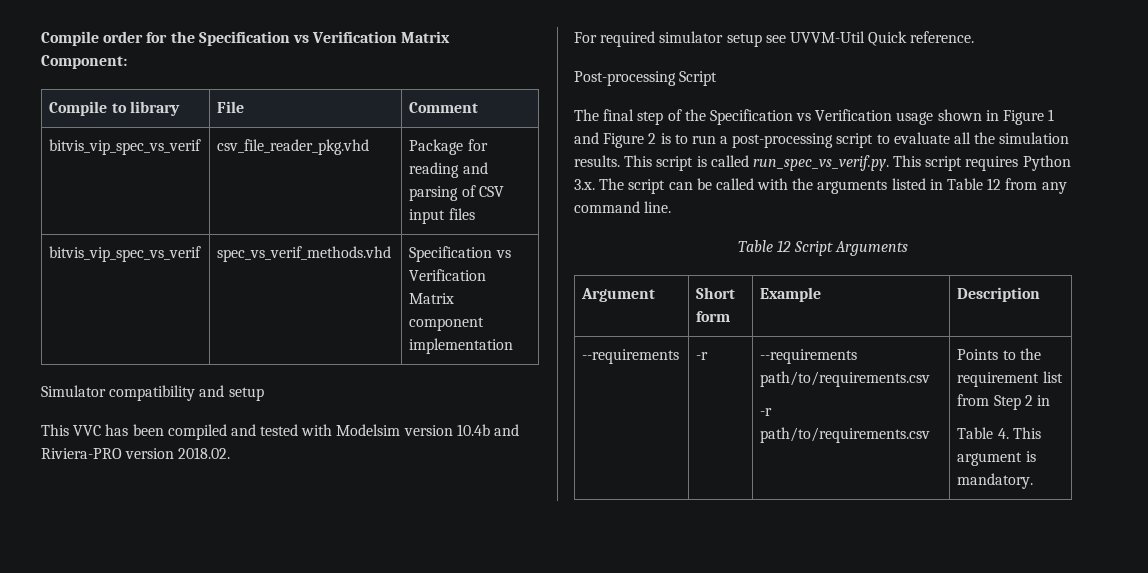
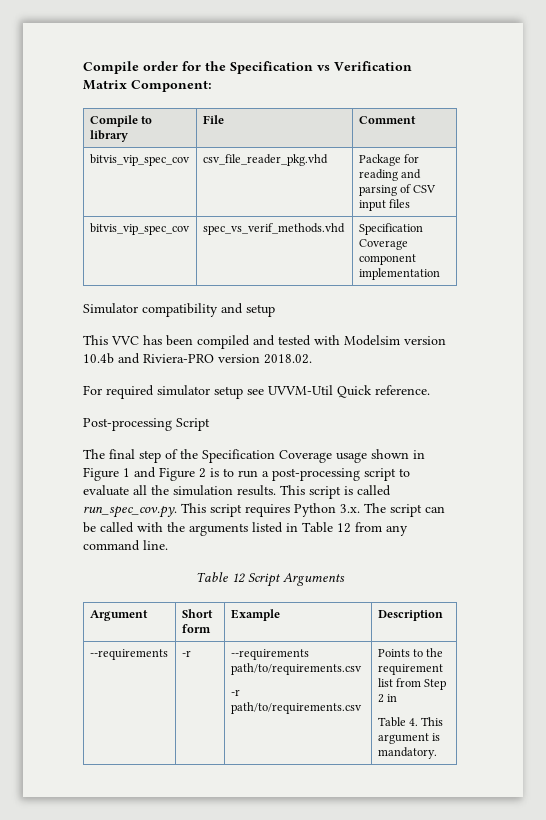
- bitvis_vip_spec_vs_verif | csv_file_reader_pkg.vhd | Package for reading and parsing of CSV input files
+ bitvis_vip_spec_cov | csv_file_reader_pkg.vhd | Package for reading and parsing of CSV input files
- bitvis_vip_spec_vs_verif | spec_vs_verif_methods.vhd | Specification vs Verification Matrix component implementation
+ bitvis_vip_spec_cov | spec_vs_verif_methods.vhd | Specification Coverage component implementation
- The final step of the Specification vs Verification usage shown in Figure 1 and Figure 2 is to run a post-processing script to evaluate all the simulation results.
+ The final step of the Specification Coverage usage shown in Figure 1 and Figure 2 is to run a post-processing script to evaluate all the simulation results.
- This script is called run_spec_vs_verif.py. This script requires Python 3.x. The script can be called with the arguments listed in Table 12 from any command line.
+ This script is called run_spec_cov.py. This script requires Python 3.x. The script can be called with the arguments listed in Table 12 from any command line.

